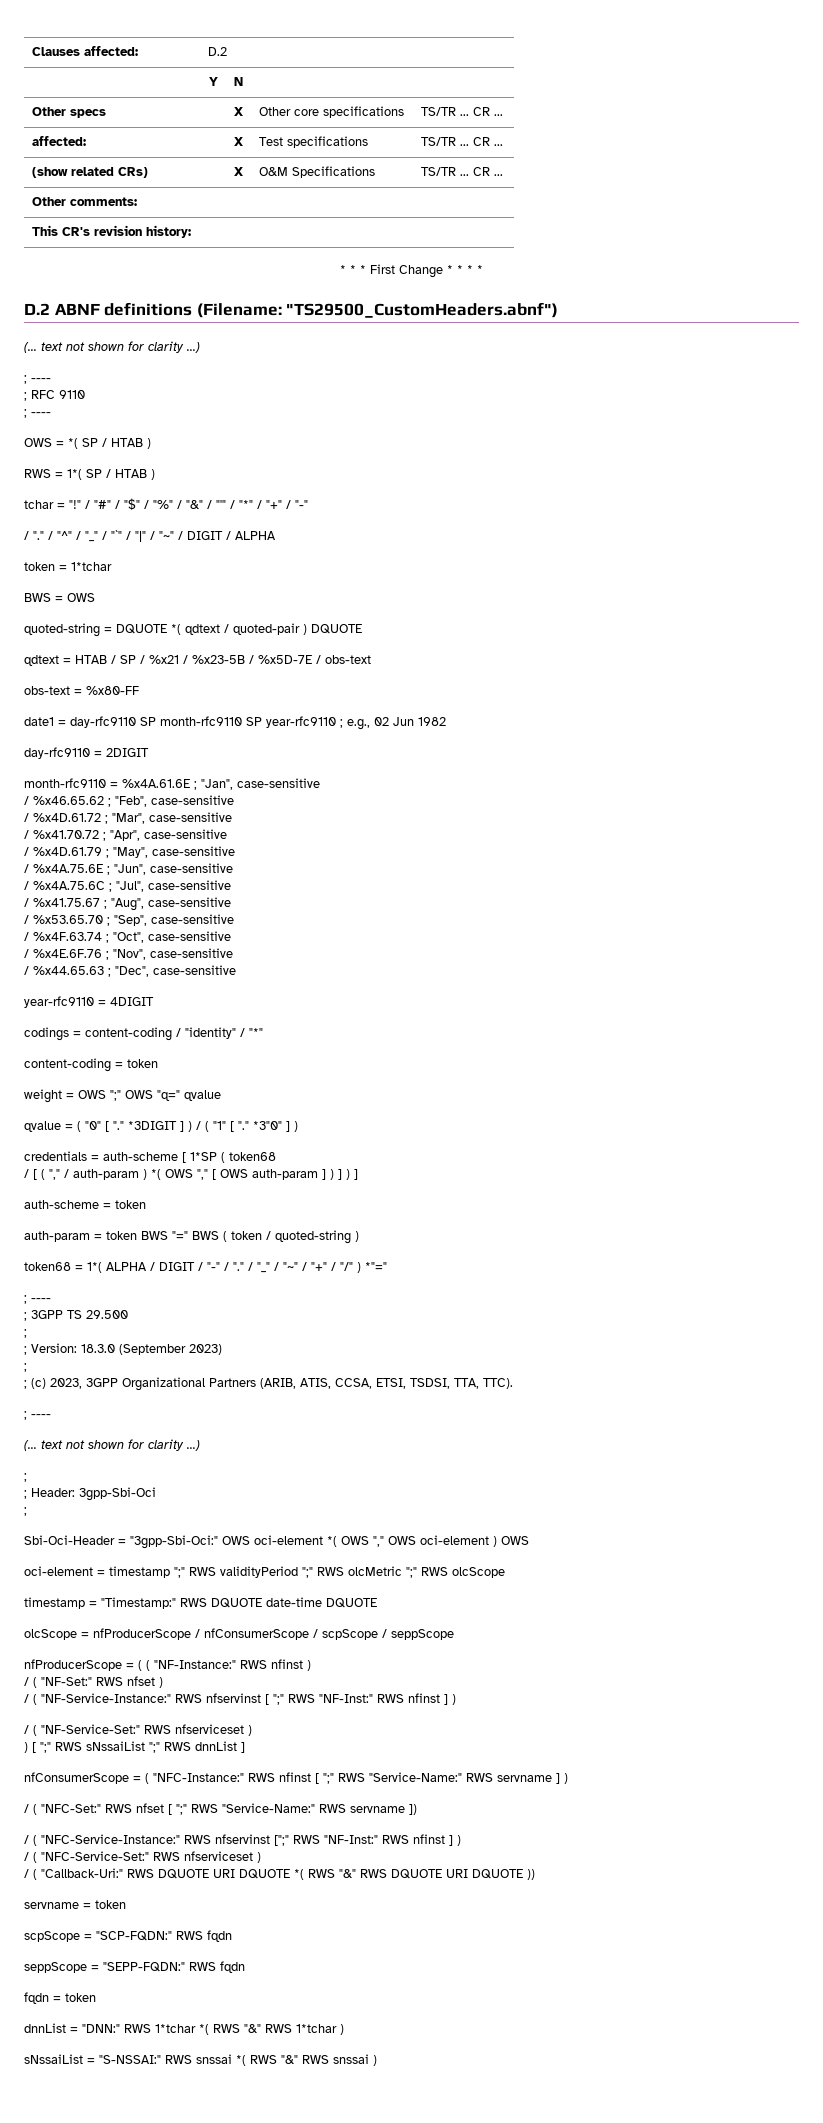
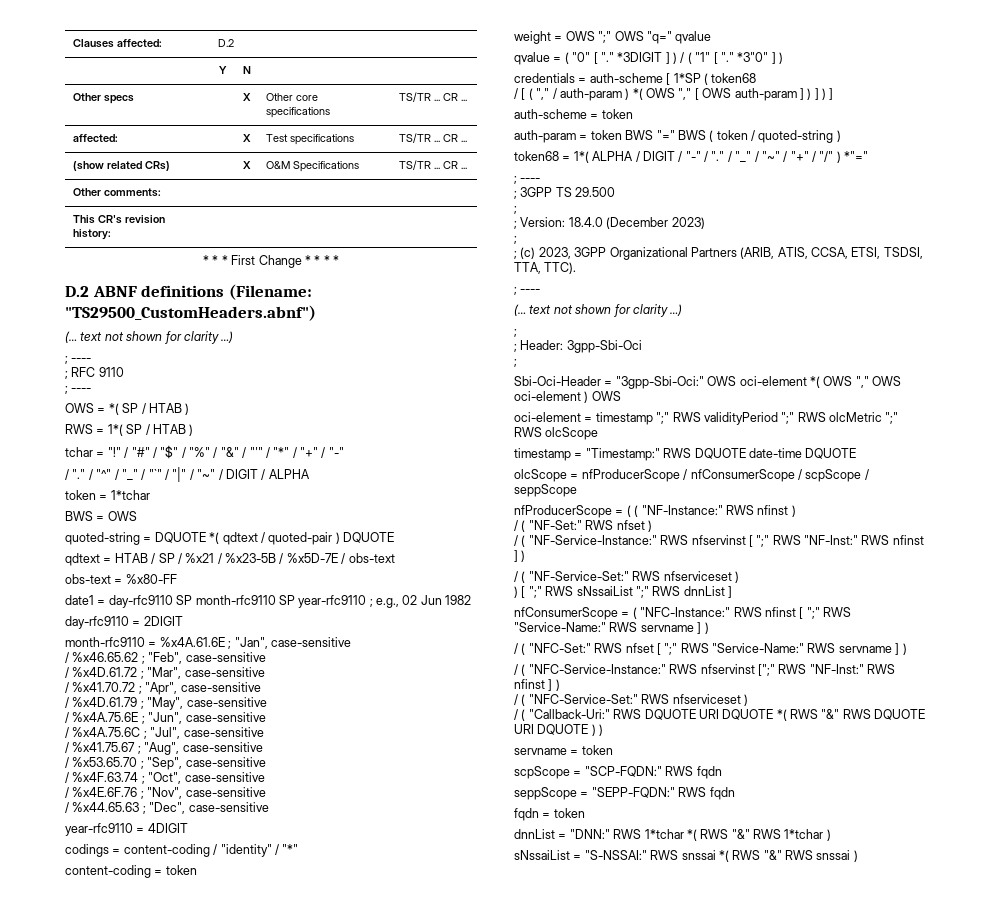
- ; Version: 18.3.0 (September 2023)
+ ; Version: 18.4.0 (December 2023)
- / ( "NFC-Set:" RWS nfset [ ";" RWS "Service-Name:" RWS servname ])
+ / ( "NFC-Set:" RWS nfset [ ";" RWS "Service-Name:" RWS servname ] )
- / ( "Callback-Uri:" RWS DQUOTE URI DQUOTE *( RWS "&" RWS DQUOTE URI DQUOTE ))
+ / ( "Callback-Uri:" RWS DQUOTE URI DQUOTE *( RWS "&" RWS DQUOTE URI DQUOTE ) )

